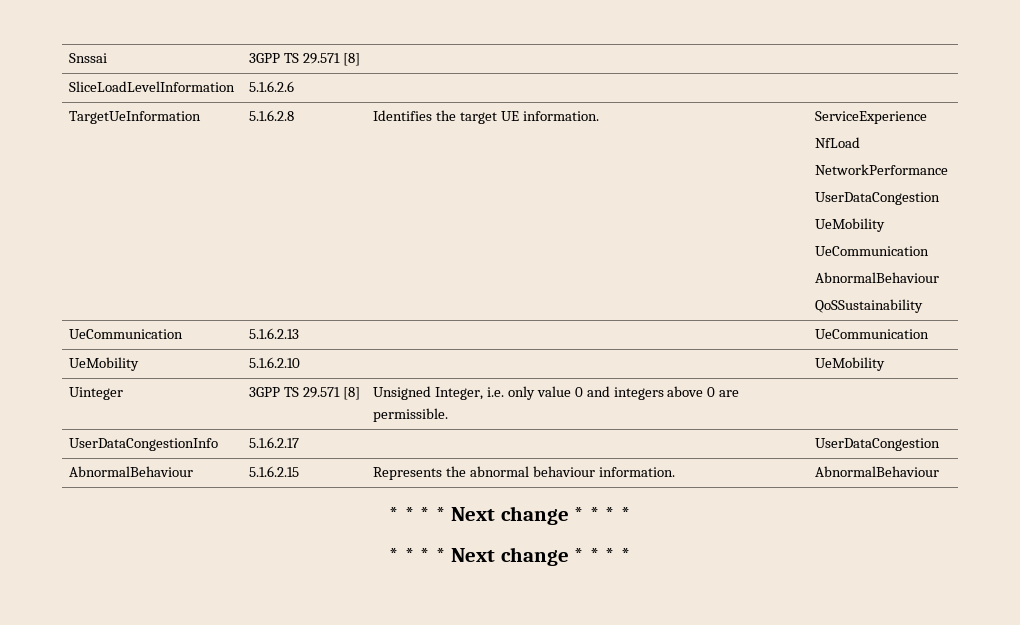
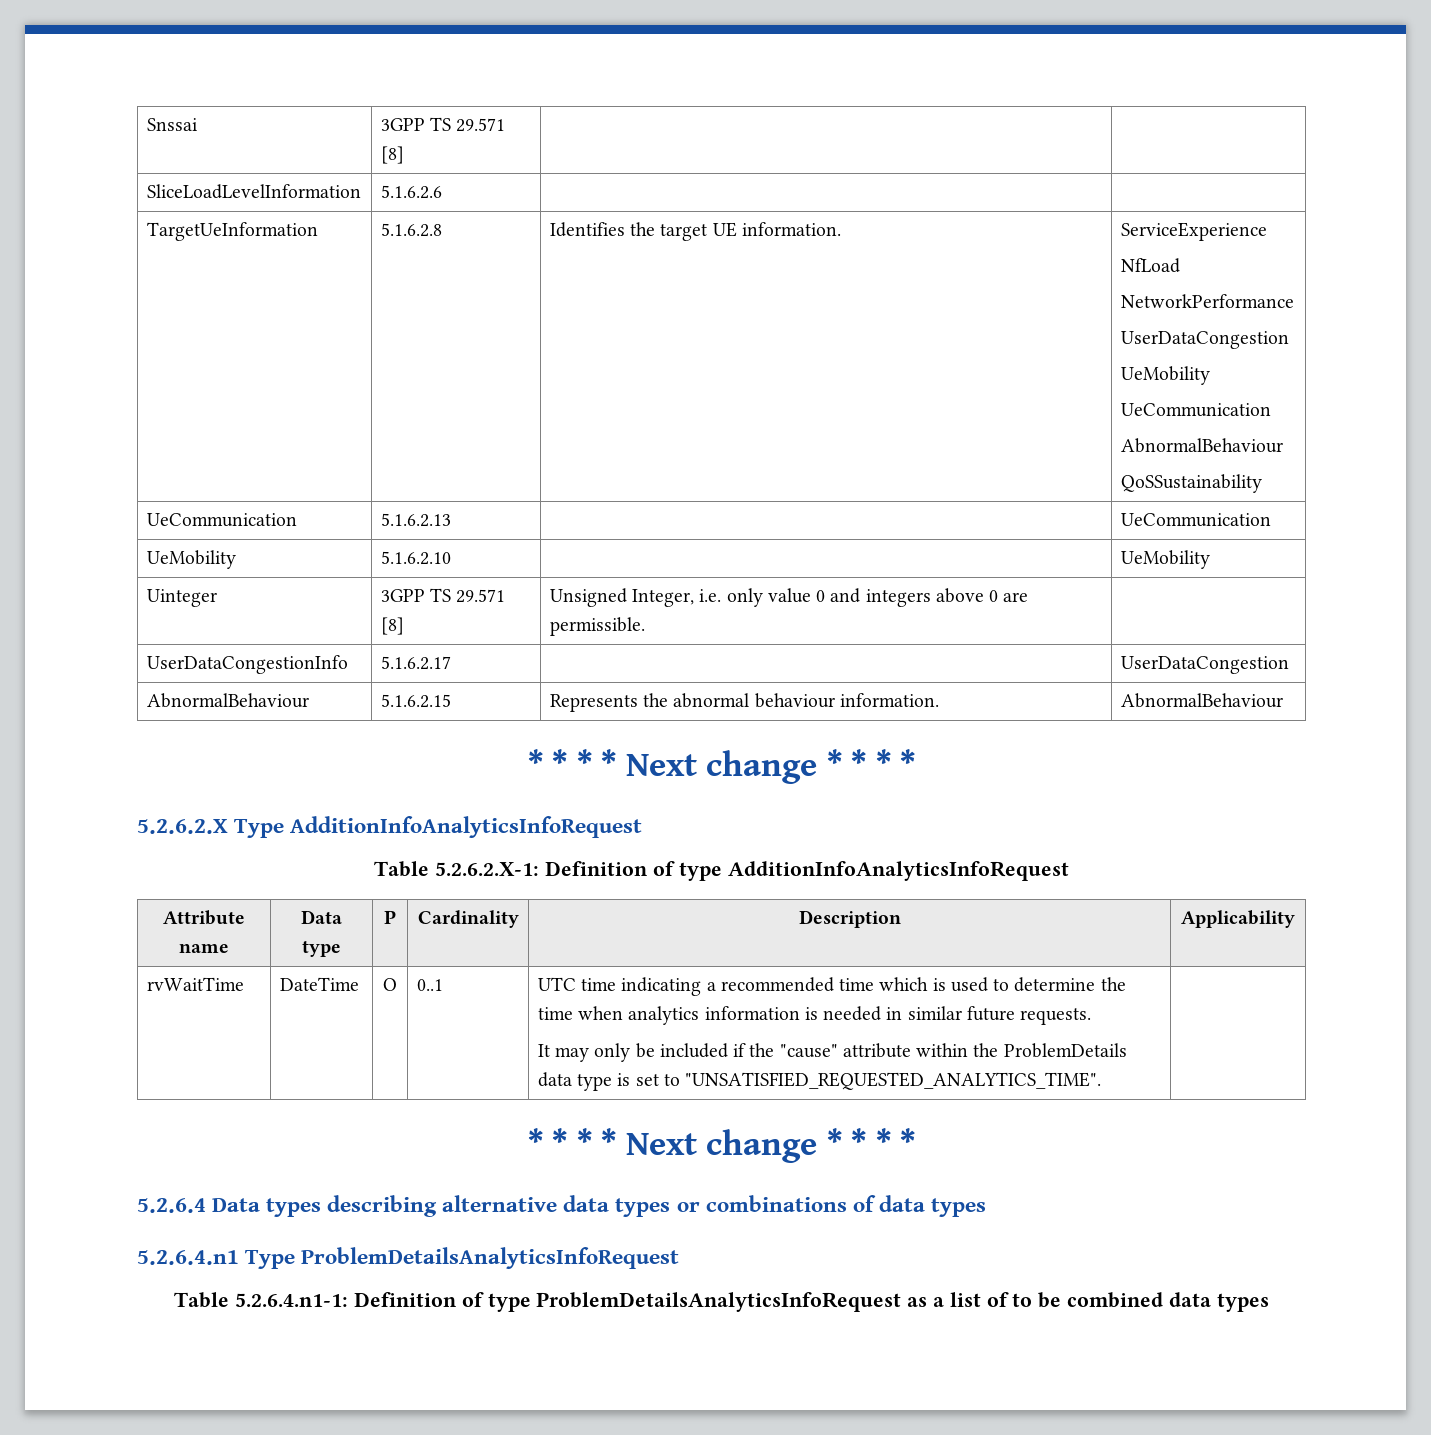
+ 5.2.6.2.X Type AdditionInfoAnalyticsInfoRequest
+ Table 5.2.6.2.X-1: Definition of type AdditionInfoAnalyticsInfoRequest
+ Attribute name | Data type | P | Cardinality | Description | Applicability
+ rvWaitTime | DateTime | O | 0..1 | UTC time indicating a recommended time which is used to determine the time when analytics information is needed in similar future requests.
+ It may only be included if the "cause" attribute within the ProblemDetails data type is set to "UNSATISFIED_REQUESTED_ANALYTICS_TIME".
+ 5.2.6.4 Data types describing alternative data types or combinations of data types
+ 5.2.6.4.n1 Type ProblemDetailsAnalyticsInfoRequest
+ Table 5.2.6.4.n1-1: Definition of type ProblemDetailsAnalyticsInfoRequest as a list of to be combined data types

